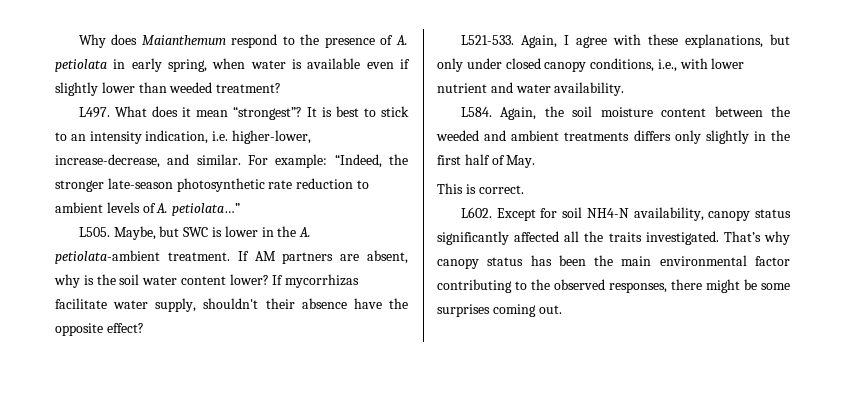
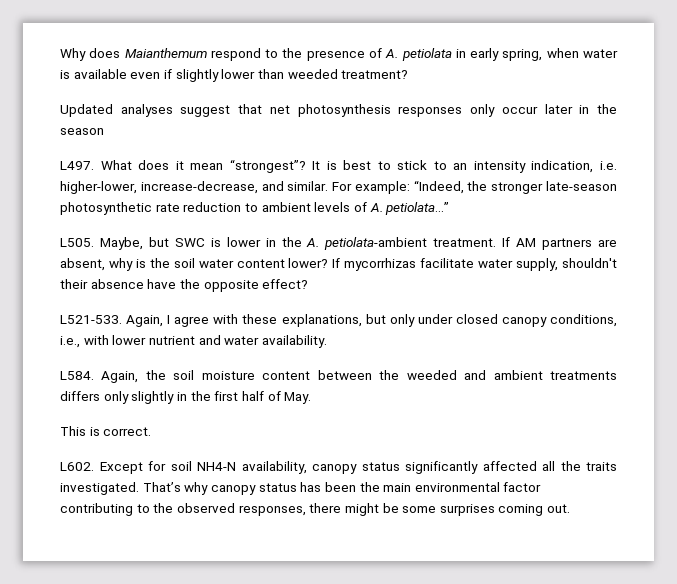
+ Updated analyses suggest that net photosynthesis responses only occur later in the season

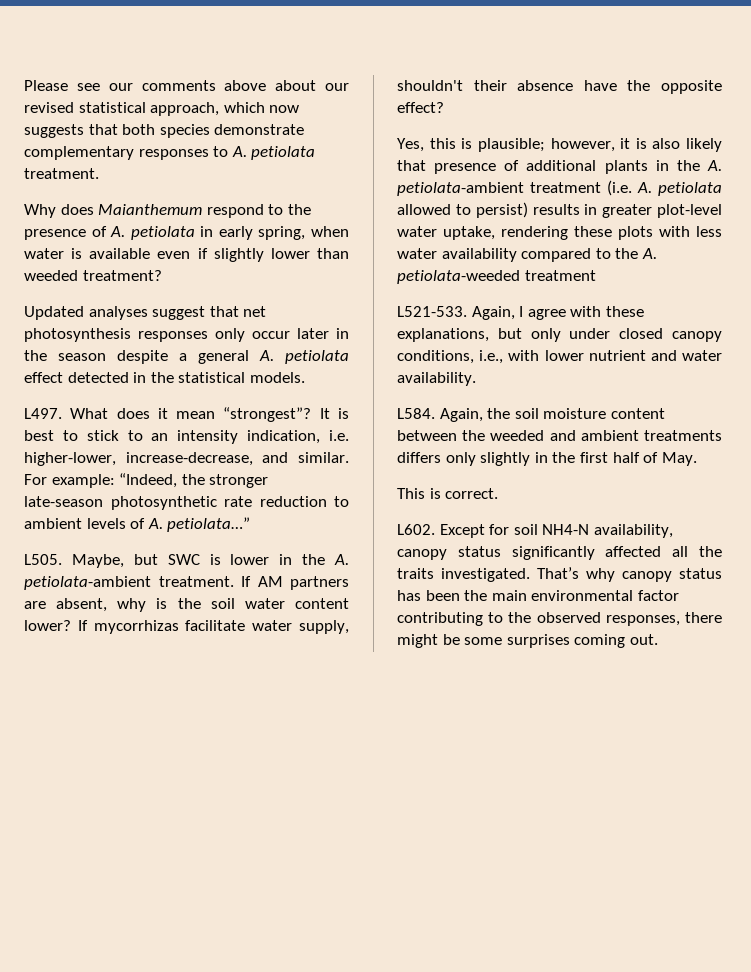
+ Please see our comments above about our revised statistical approach, which now suggests that both species demonstrate complementary responses to A. petiolata treatment.
- Updated analyses suggest that net photosynthesis responses only occur later in the season
+ Updated analyses suggest that net photosynthesis responses only occur later in the season despite a general A. petiolata effect detected in the statistical models.
+ Yes, this is plausible; however, it is also likely that presence of additional plants in the A. petiolata-ambient treatment (i.e. A. petiolata allowed to persist) results in greater plot-level water uptake, rendering these plots with less water availability compared to the A. petiolata-weeded treatment

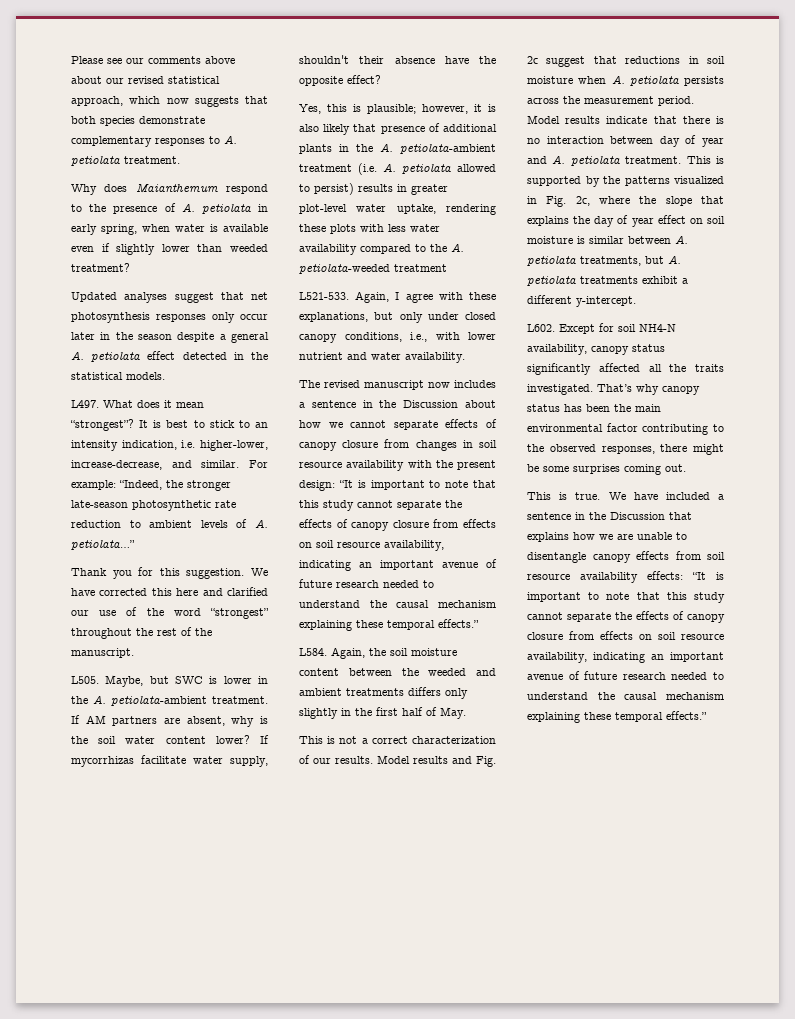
+ Thank you for this suggestion. We have corrected this here and clarified our use of the word “strongest” throughout the rest of the manuscript.
+ The revised manuscript now includes a sentence in the Discussion about how we cannot separate effects of canopy closure from changes in soil resource availability with the present design: “It is important to note that this study cannot separate the effects of canopy closure from effects on soil resource availability, indicating an important avenue of future research needed to understand the causal mechanism explaining these temporal effects.”
- This is correct.
+ This is not a correct characterization of our results. Model results and Fig. 2c suggest that reductions in soil moisture when A. petiolata persists across the measurement period. Model results indicate that there is no interaction between day of year and A. petiolata treatment. This is supported by the patterns visualized in Fig. 2c, where the slope that explains the day of year effect on soil moisture is similar between A. petiolata treatments, but A. petiolata treatments exhibit a different y-intercept.
+ This is true. We have included a sentence in the Discussion that explains how we are unable to disentangle canopy effects from soil resource availability effects: “It is important to note that this study cannot separate the effects of canopy closure from effects on soil resource availability, indicating an important avenue of future research needed to understand the causal mechanism explaining these temporal effects.”

